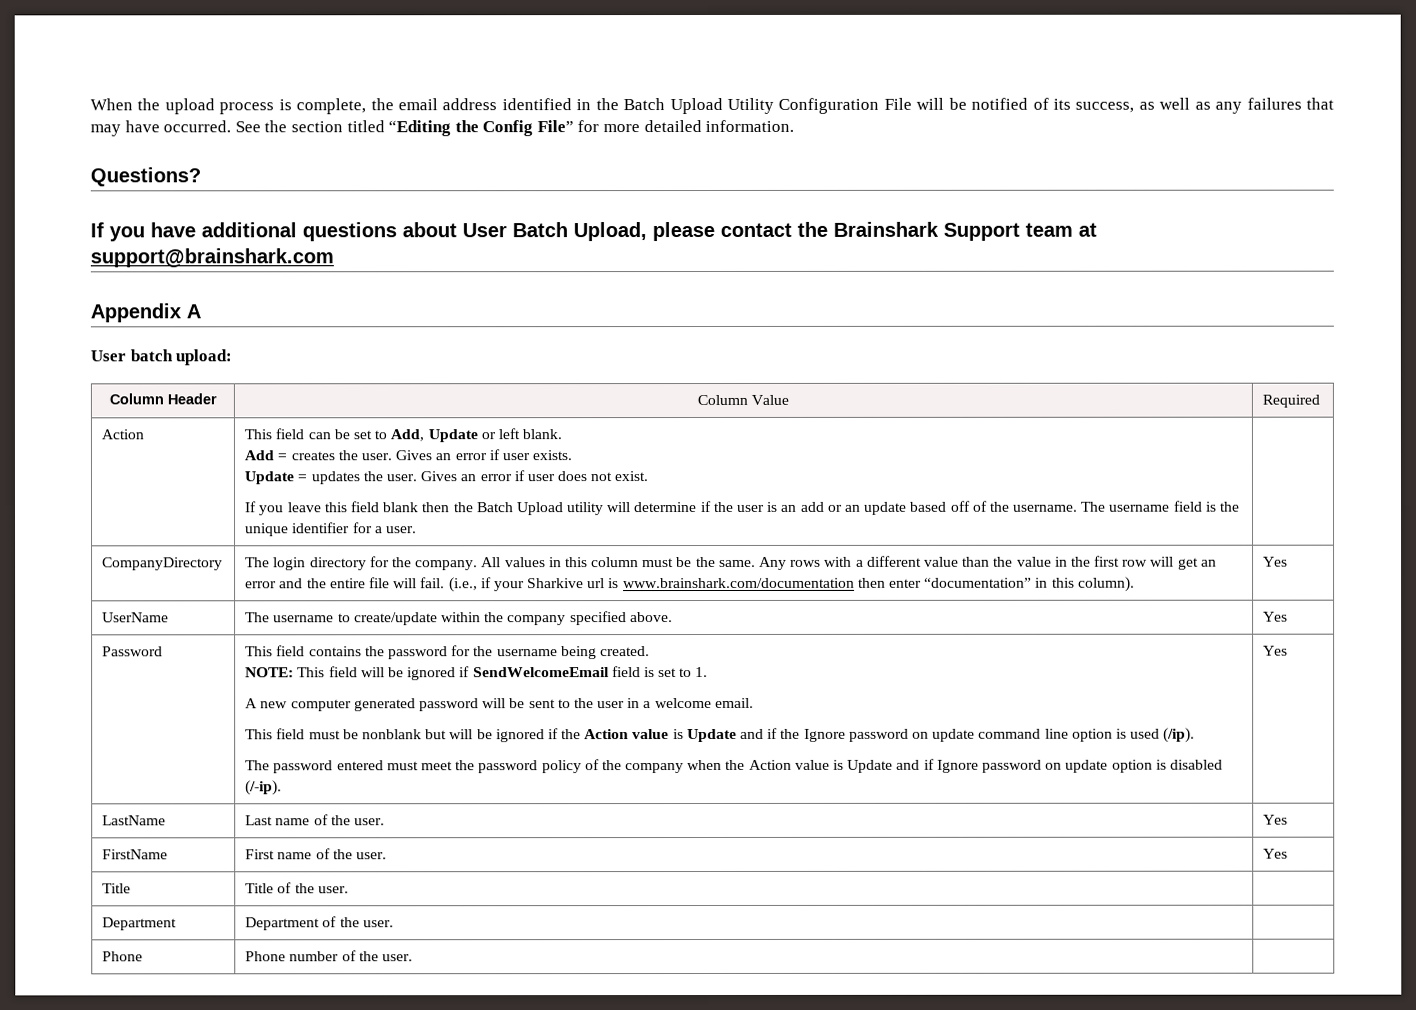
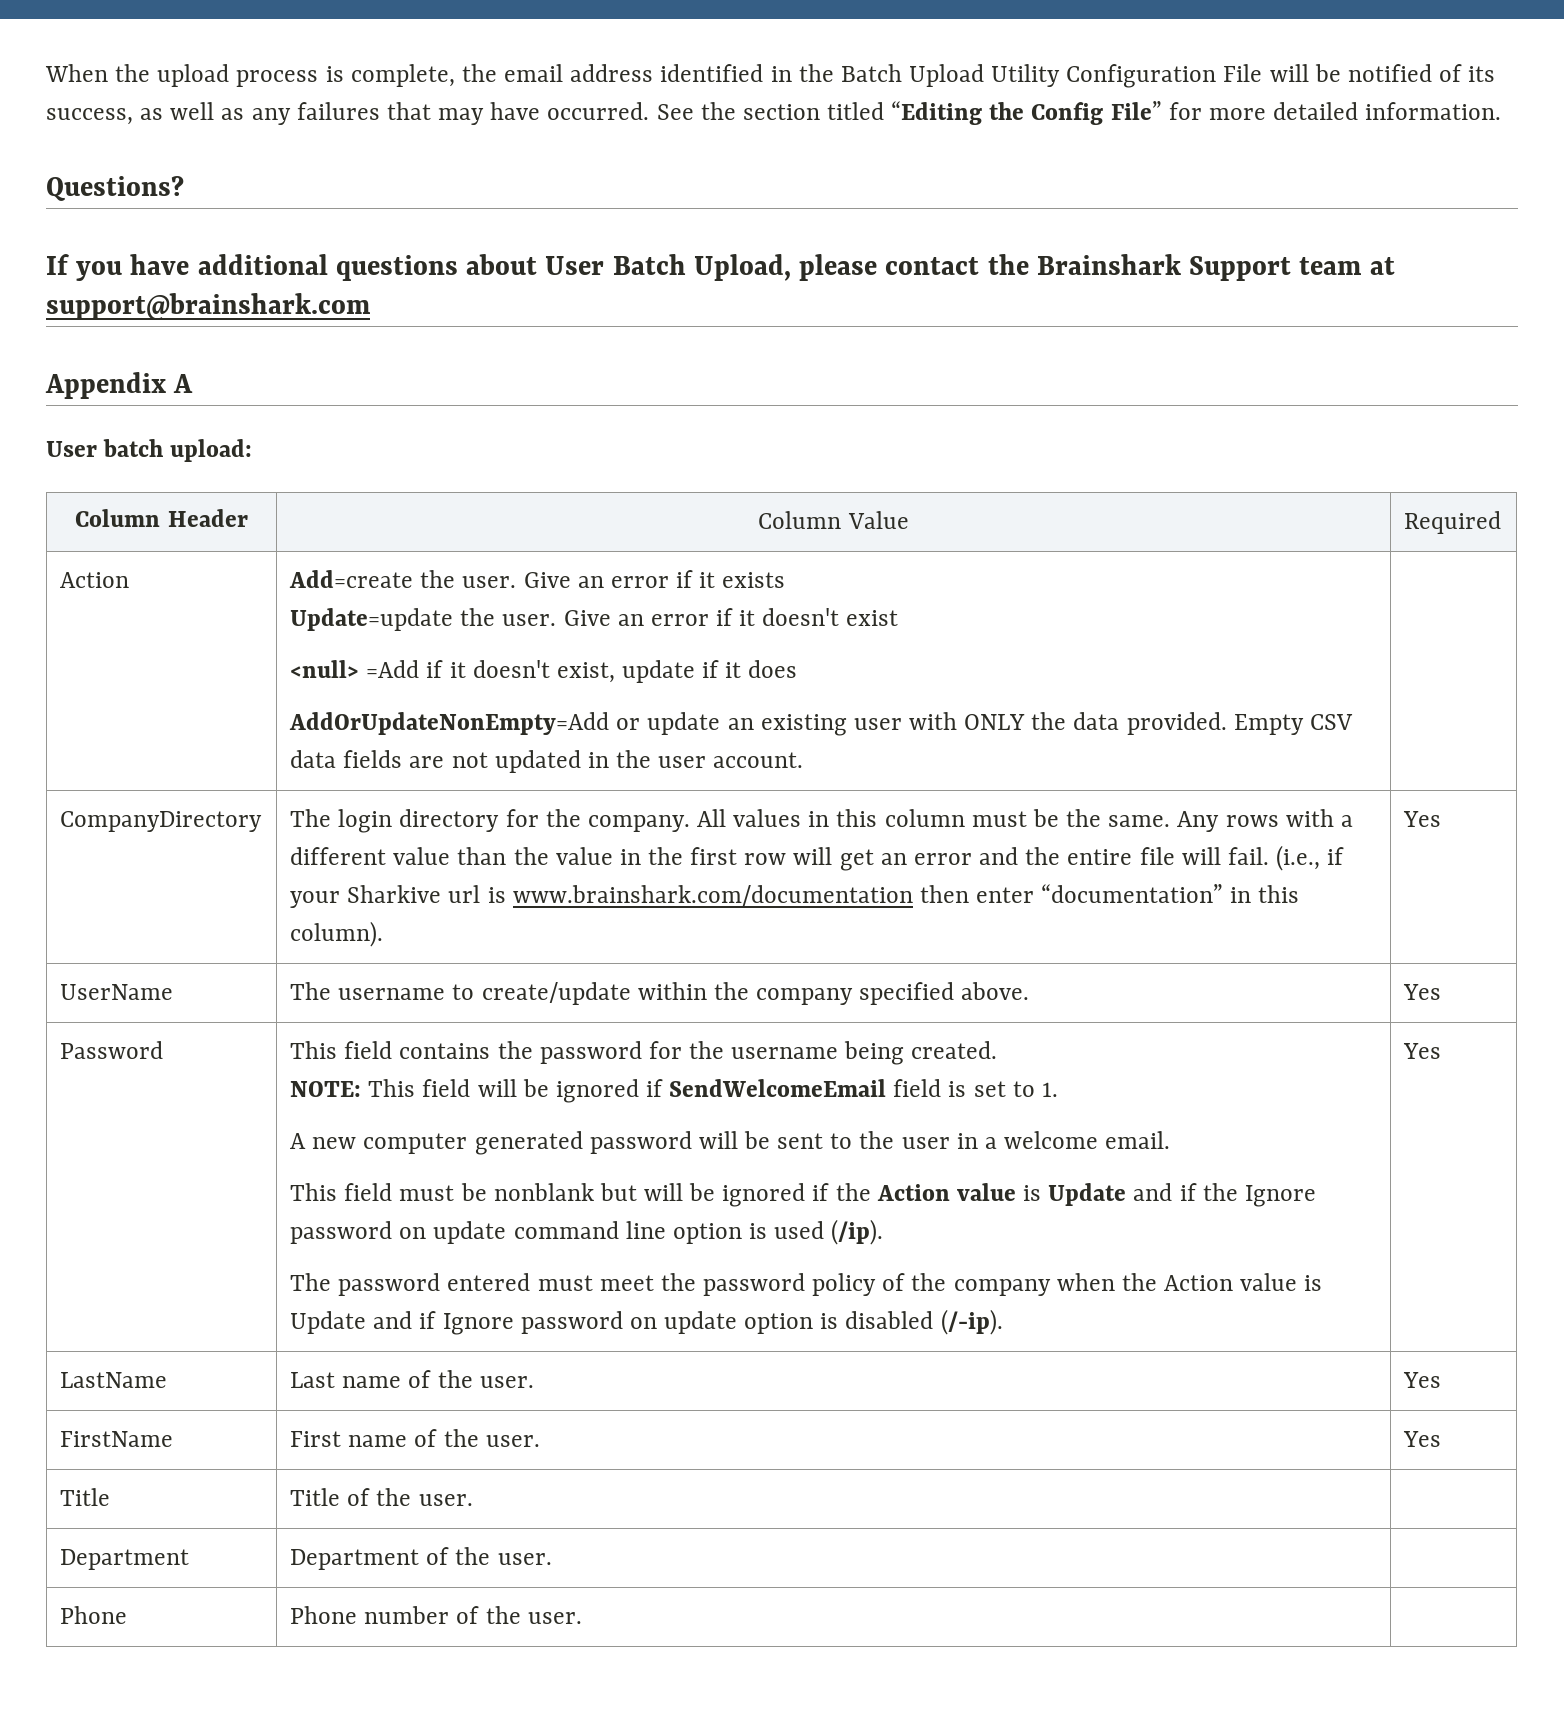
- This field can be set to Add, Update or left blank.
- Add = creates the user. Gives an error if user exists.
- Update = updates the user. Gives an error if user does not exist.
- If you leave this field blank then the Batch Upload utility will determine if the user is an add or an update based off of the username. The username field is the unique identifier for a user.
+ Add=create the user. Give an error if it exists
+ Update=update the user. Give an error if it doesn't exist
+ <null> =Add if it doesn't exist, update if it does
+ AddOrUpdateNonEmpty=Add or update an existing user with ONLY the data provided. Empty CSV data fields are not updated in the user account.

